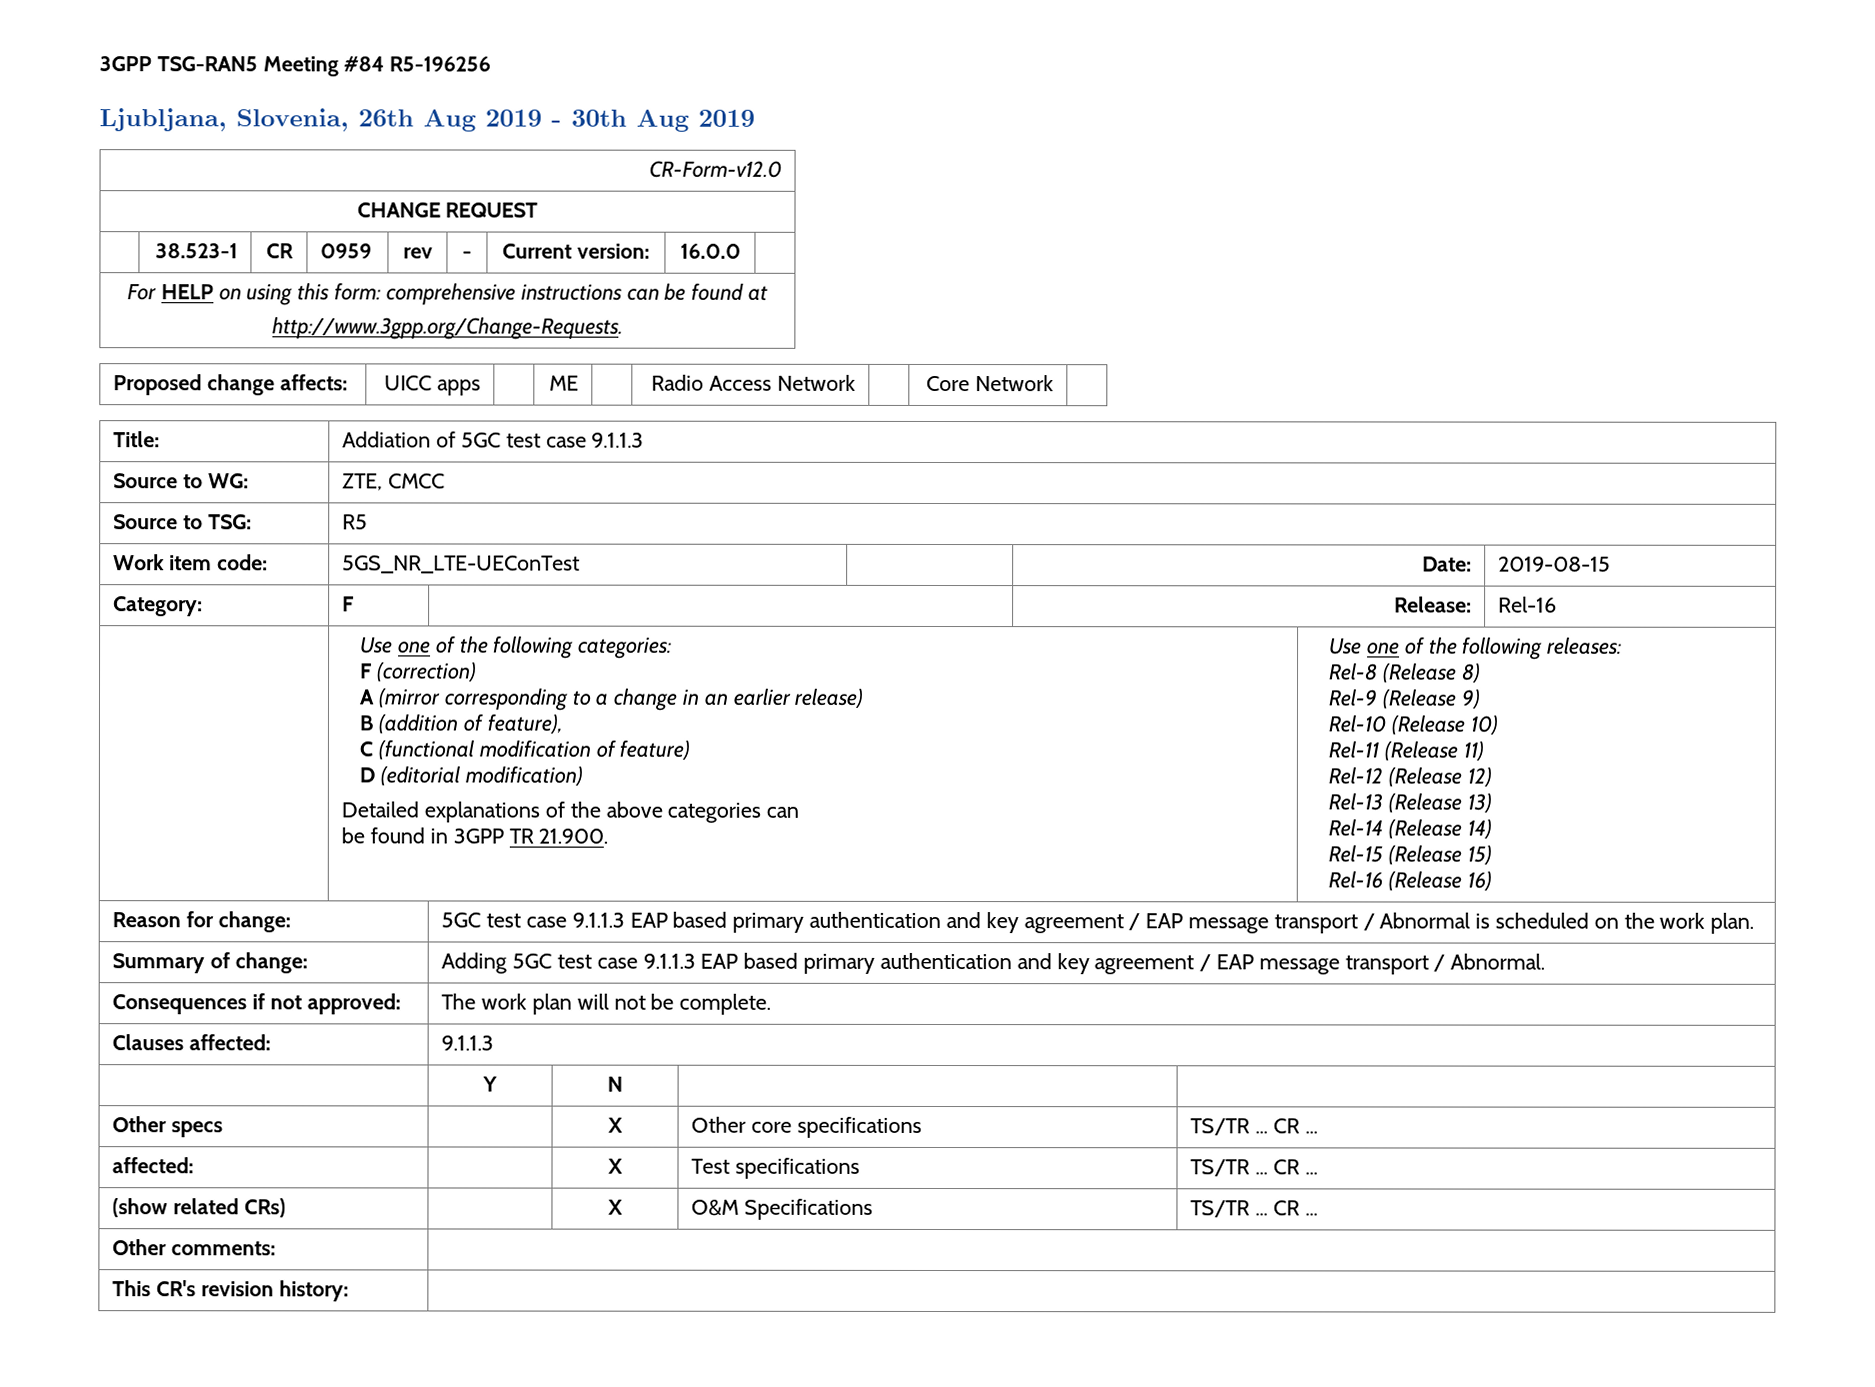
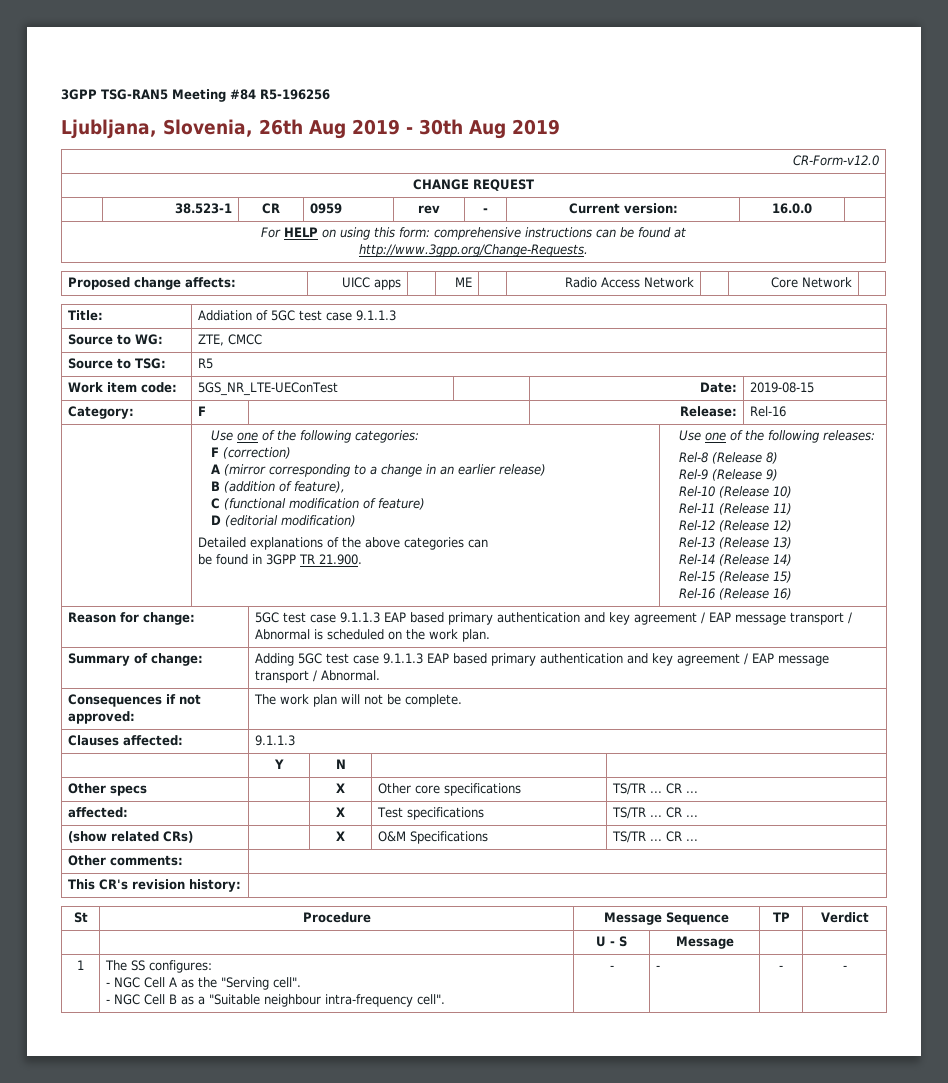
+ St | Procedure | Message Sequence | TP | Verdict
+ | | U - S | Message | |
+ 1 | The SS configures:
+ - NGC Cell A as the "Serving cell".
+ - NGC Cell B as a "Suitable neighbour intra-frequency cell". | - | - | - | -

